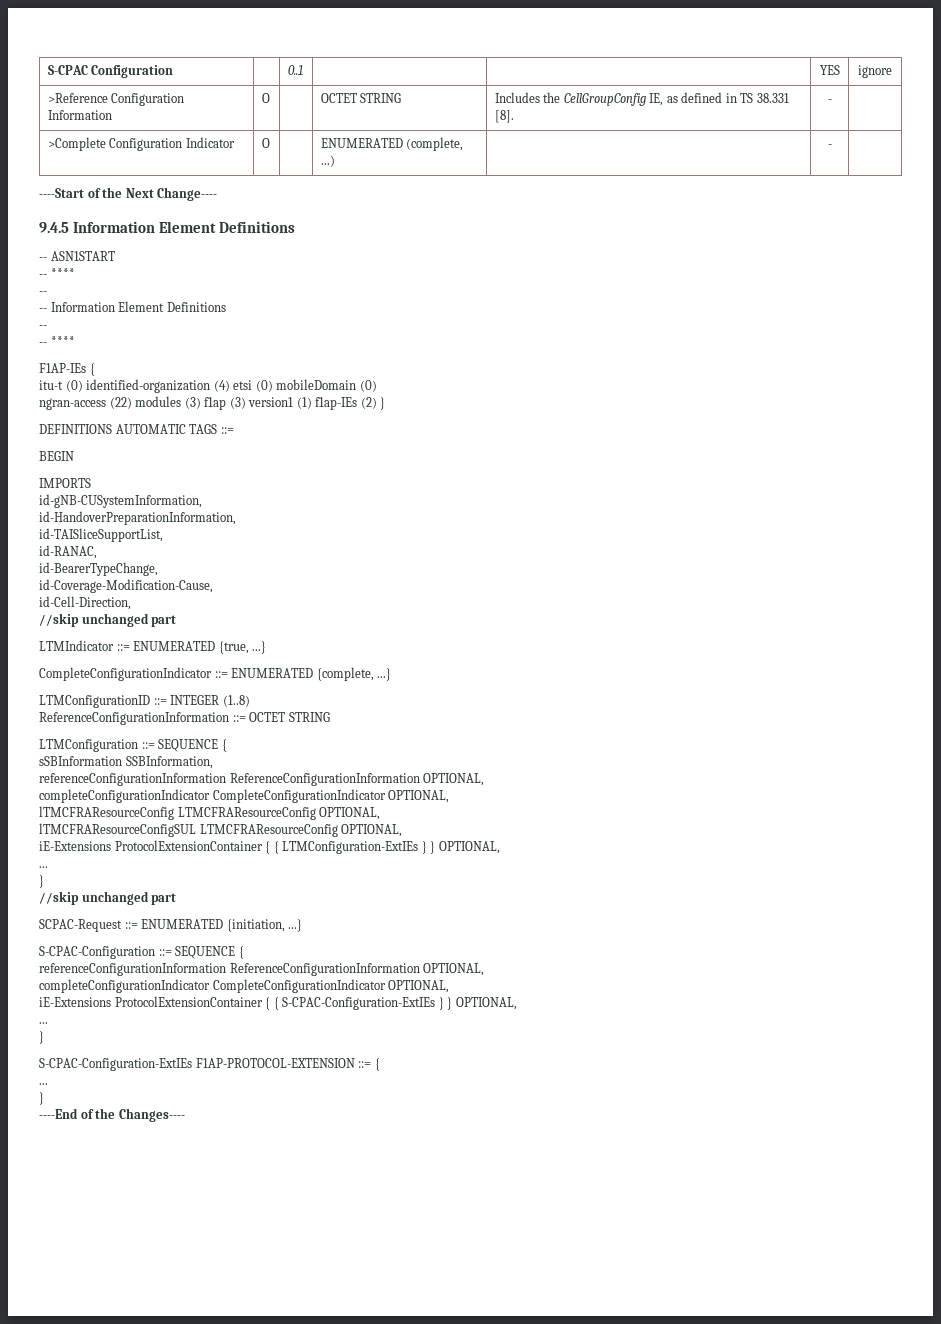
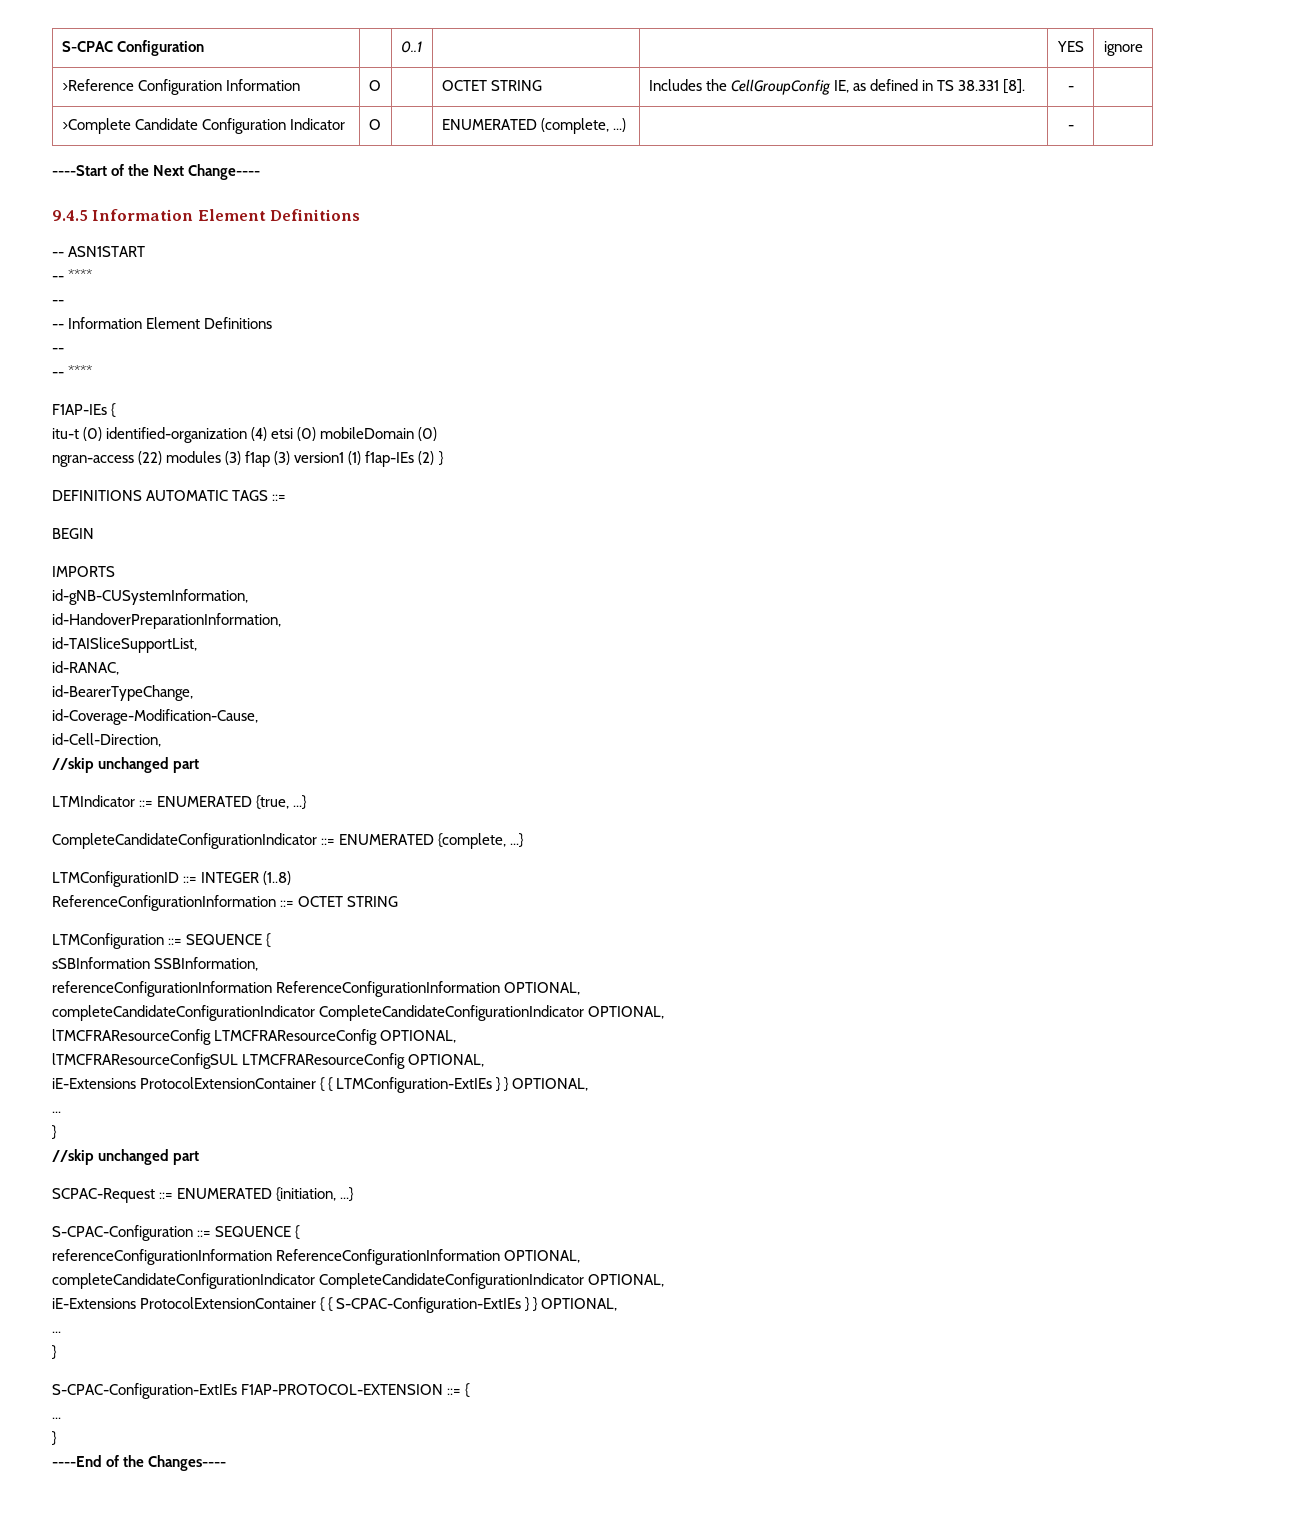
- >Complete Configuration Indicator | O | | ENUMERATED (complete, ...) | | - |
+ >Complete Candidate Configuration Indicator | O | | ENUMERATED (complete, ...) | | - |
- CompleteConfigurationIndicator ::= ENUMERATED {complete, ...}
+ CompleteCandidateConfigurationIndicator ::= ENUMERATED {complete, ...}
  sSBInformation SSBInformation,
  referenceConfigurationInformation ReferenceConfigurationInformation OPTIONAL,
- completeConfigurationIndicator CompleteConfigurationIndicator OPTIONAL,
+ completeCandidateConfigurationIndicator CompleteCandidateConfigurationIndicator OPTIONAL,
  S-CPAC-Configuration ::= SEQUENCE {
  referenceConfigurationInformation ReferenceConfigurationInformation OPTIONAL,
- completeConfigurationIndicator CompleteConfigurationIndicator OPTIONAL,
+ completeCandidateConfigurationIndicator CompleteCandidateConfigurationIndicator OPTIONAL,

